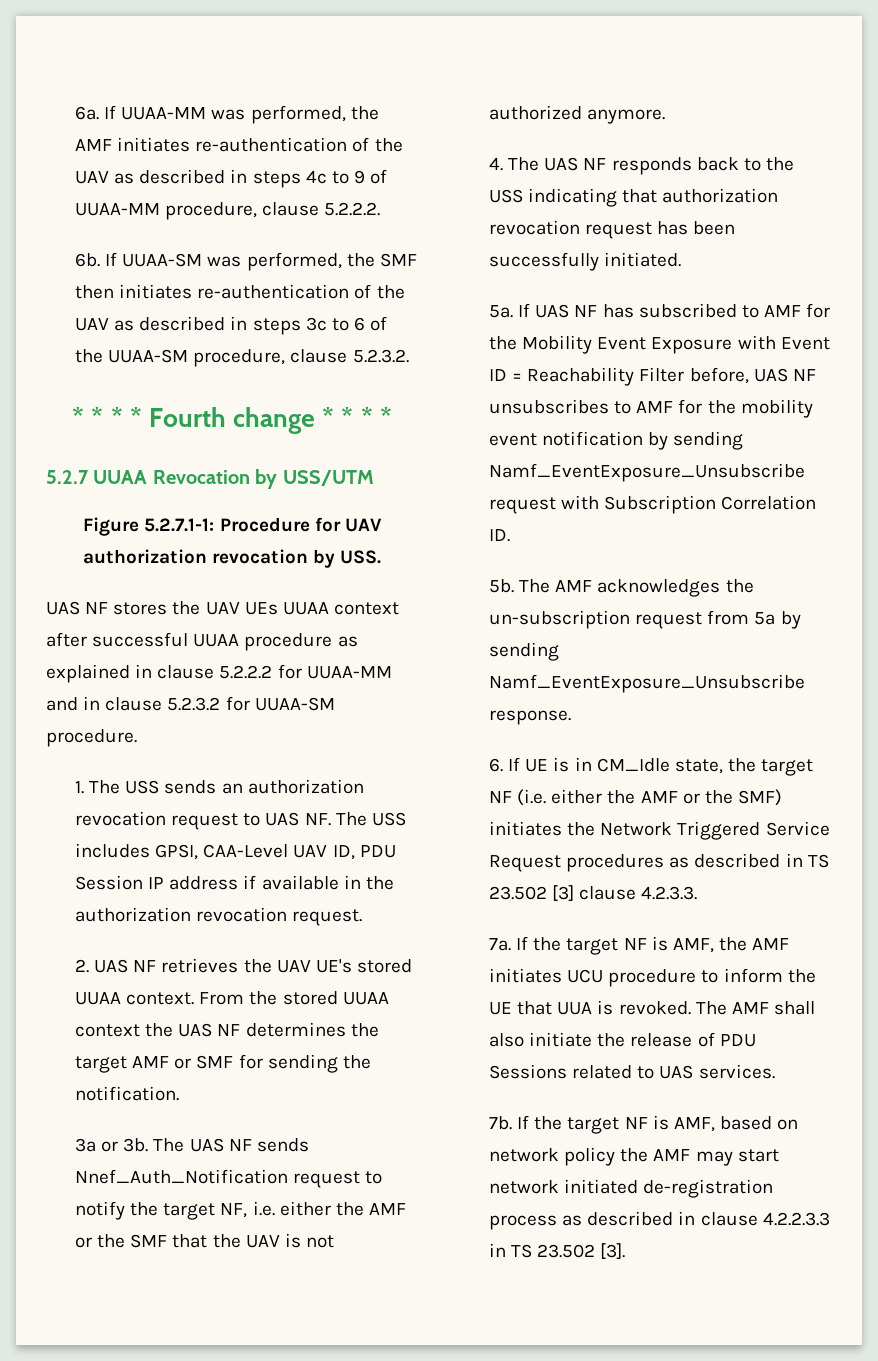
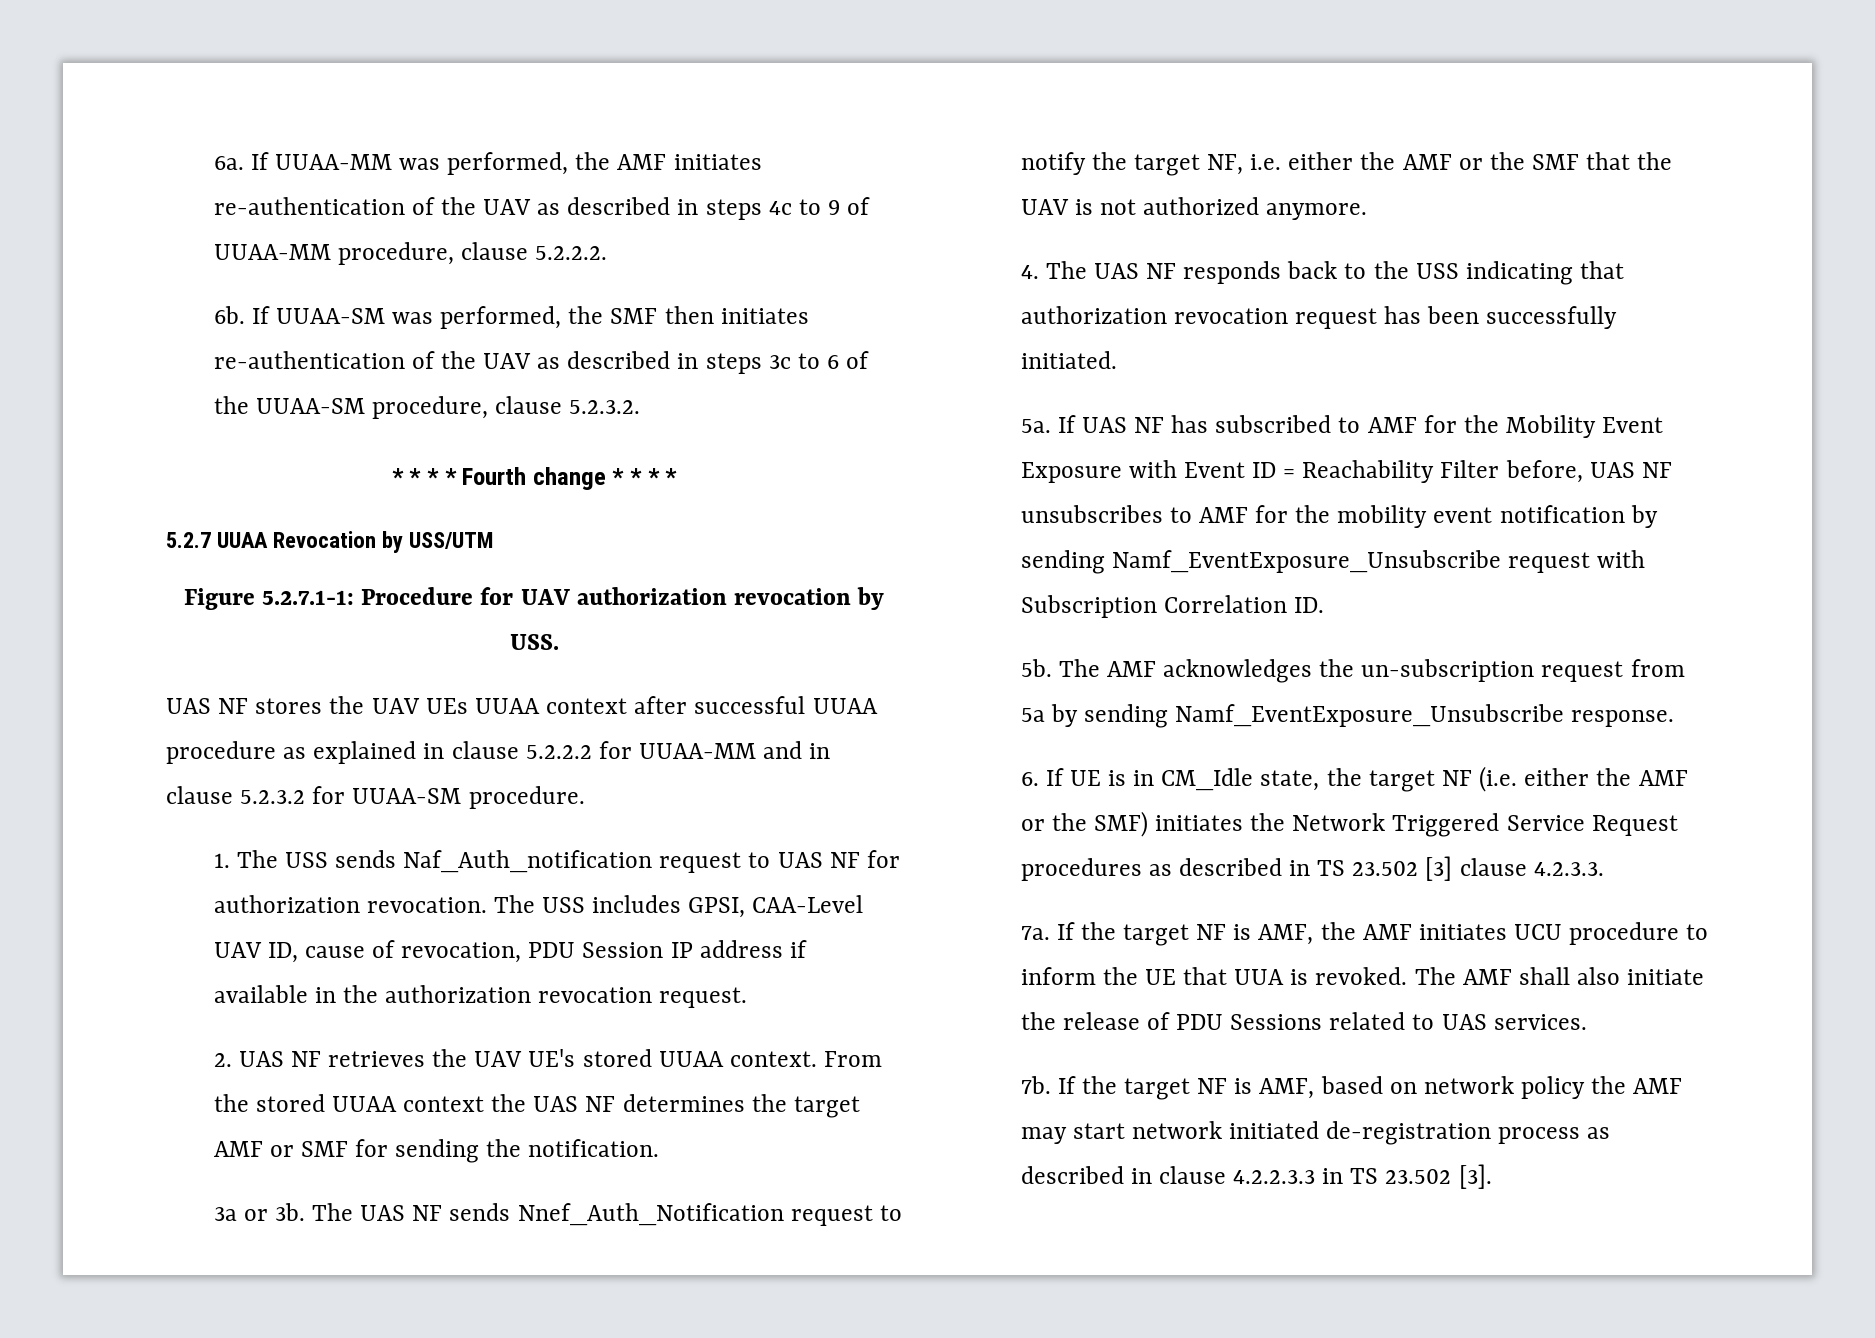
- 1. The USS sends an authorization revocation request to UAS NF. The USS includes GPSI, CAA-Level UAV ID, PDU Session IP address if available in the authorization revocation request.
+ 1. The USS sends Naf_Auth_notification request to UAS NF for authorization revocation. The USS includes GPSI, CAA-Level UAV ID, cause of revocation, PDU Session IP address if available in the authorization revocation request.

